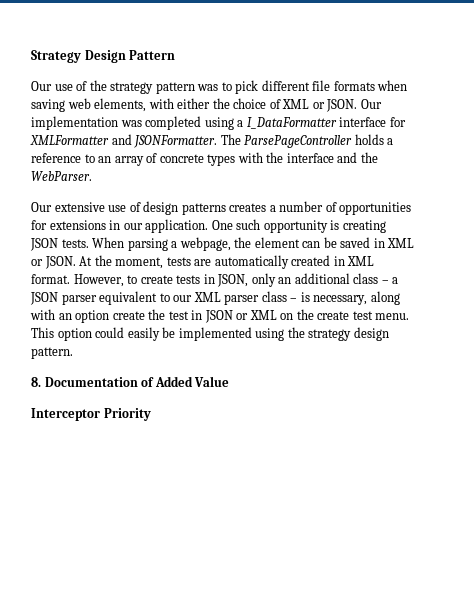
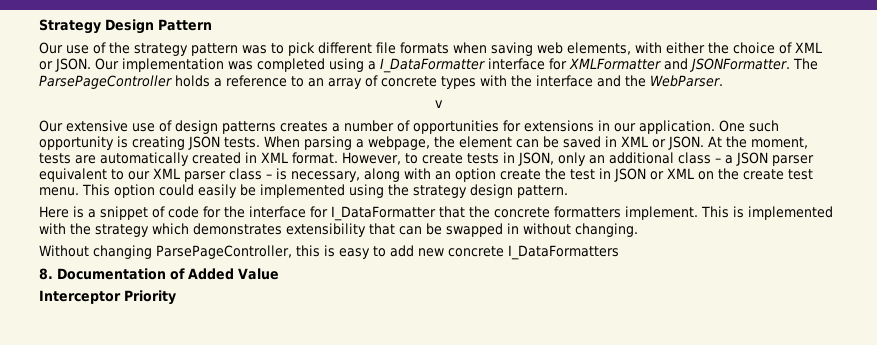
+ v
+ Here is a snippet of code for the interface for I_DataFormatter that the concrete formatters implement. This is implemented with the strategy which demonstrates extensibility that can be swapped in without changing.
+ Without changing ParsePageController, this is easy to add new concrete I_DataFormatters

